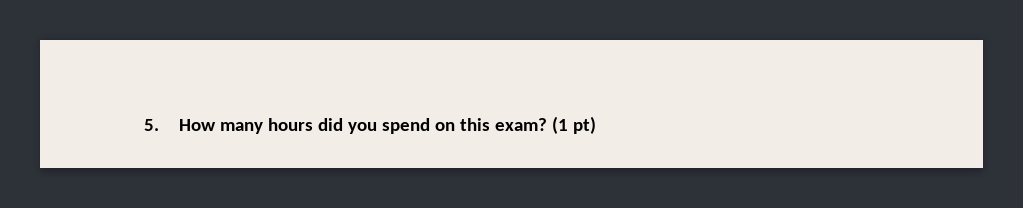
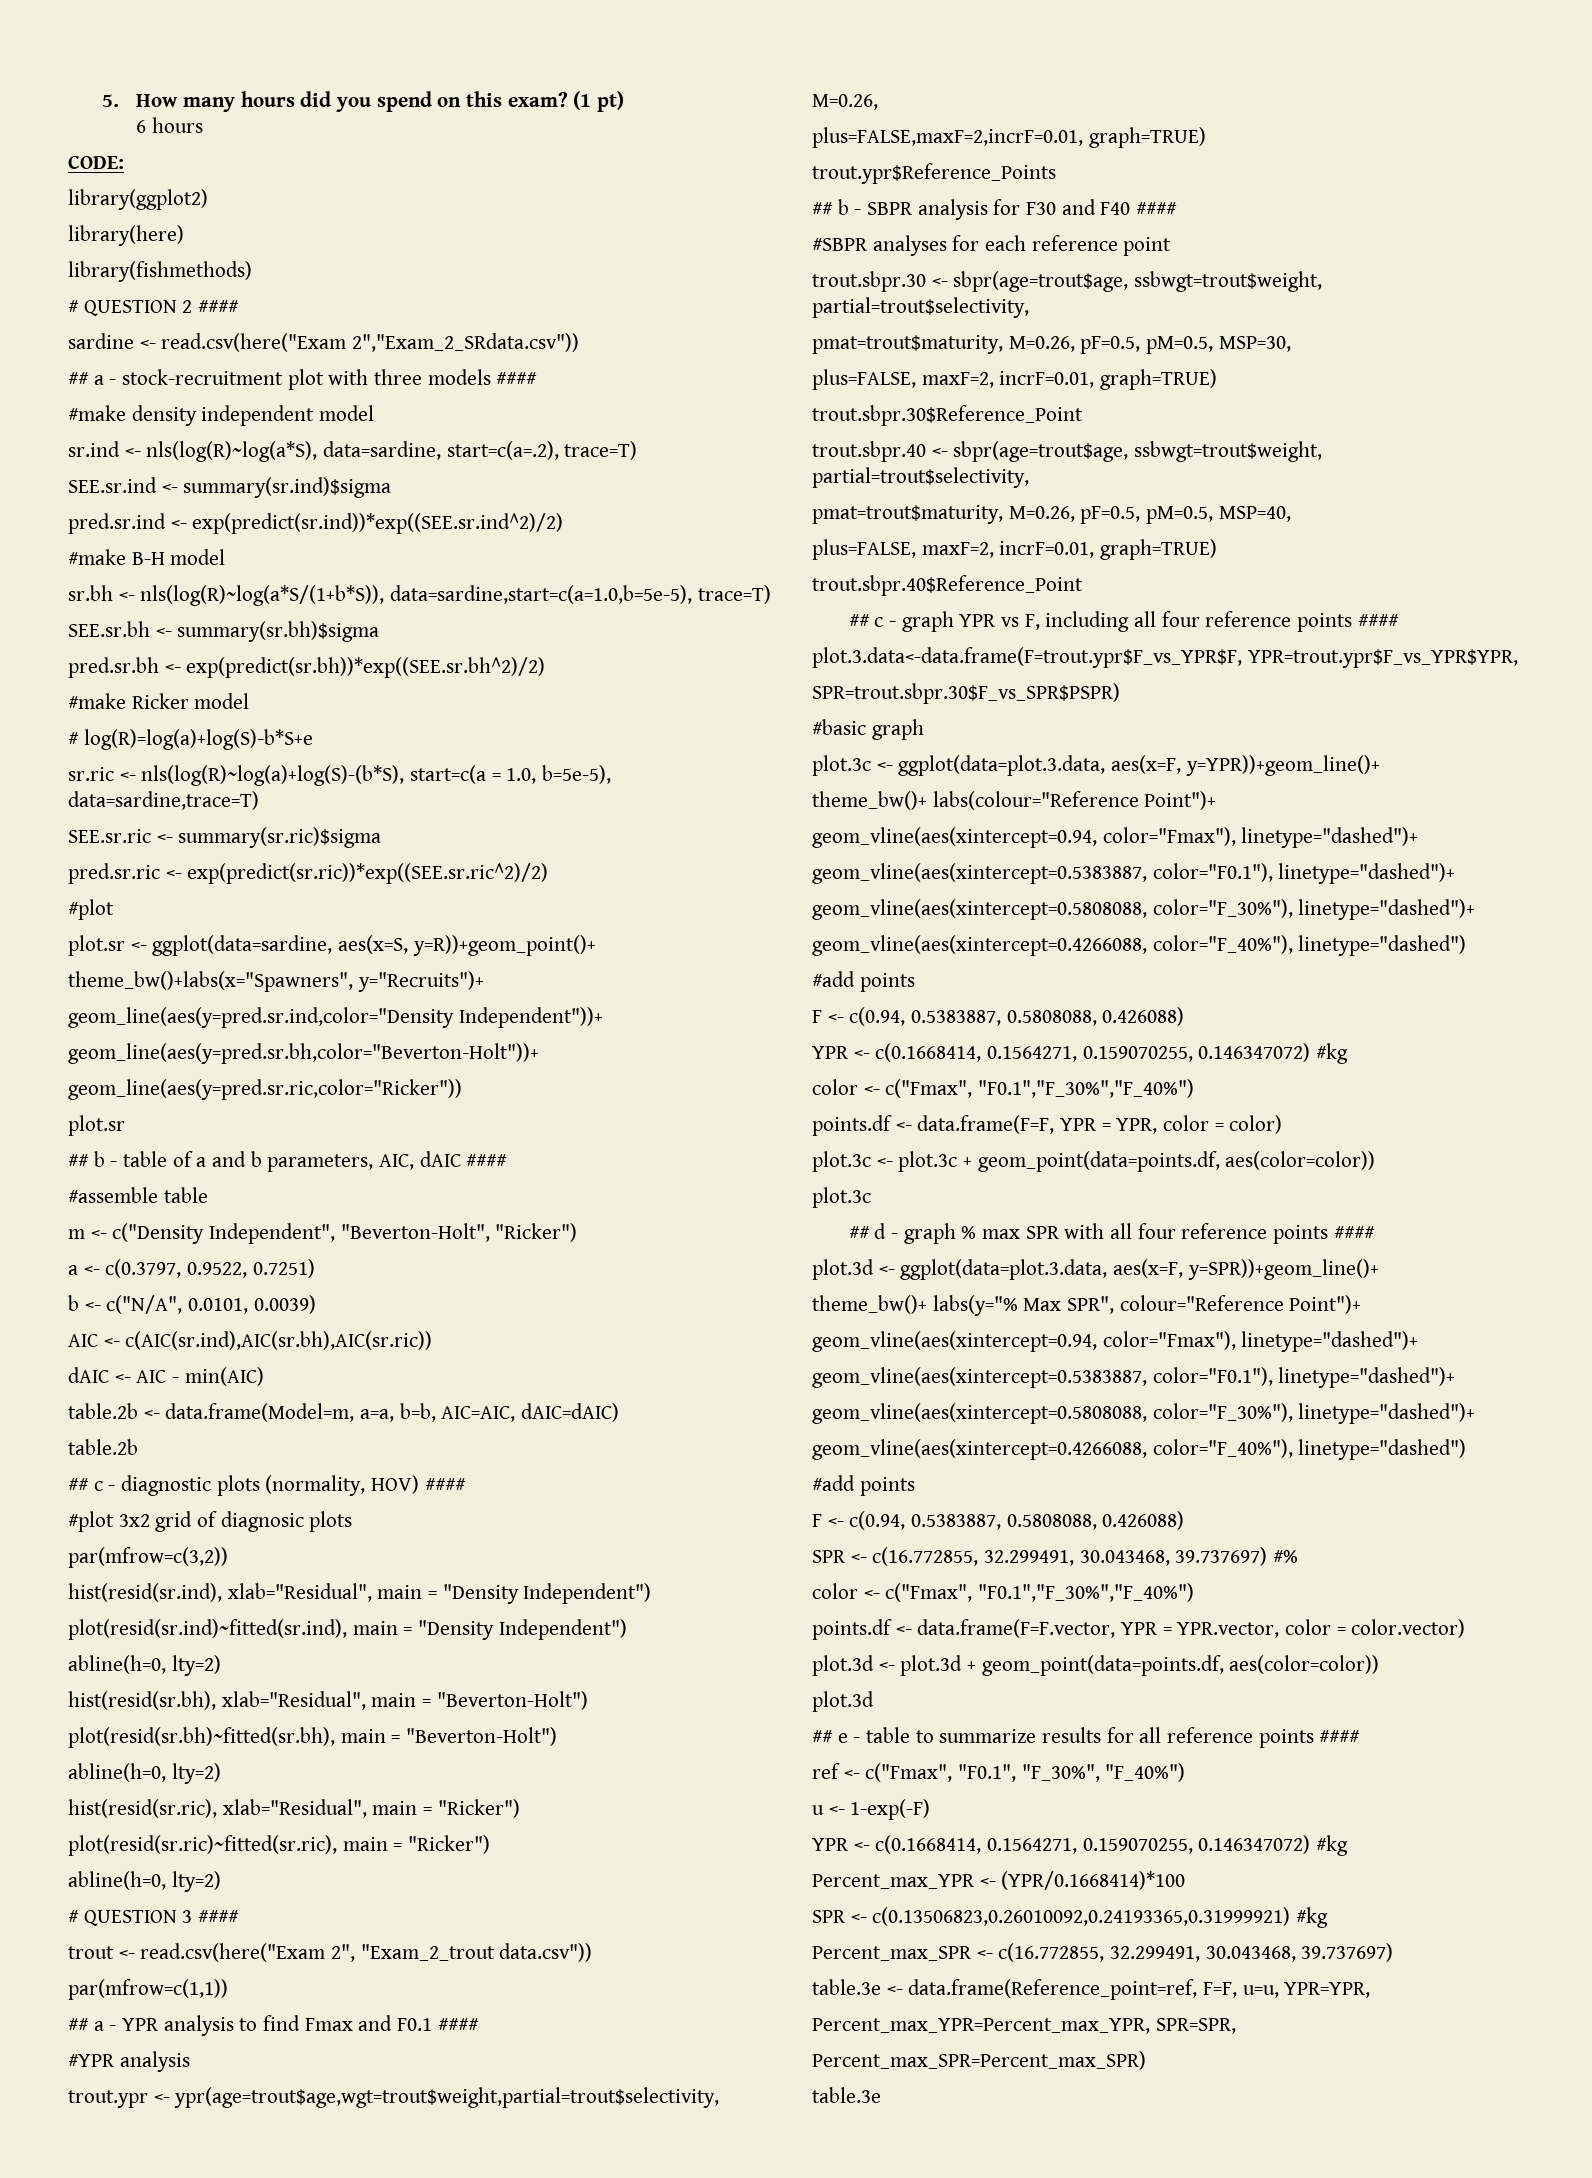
+ 6 hours
+ CODE:
+ library(ggplot2)
+ library(here)
+ library(fishmethods)
+ # QUESTION 2 ####
+ sardine <- read.csv(here("Exam 2","Exam_2_SRdata.csv"))
+ ## a - stock-recruitment plot with three models ####
+ #make density independent model
+ sr.ind <- nls(log(R)~log(a*S), data=sardine, start=c(a=.2), trace=T)
+ SEE.sr.ind <- summary(sr.ind)$sigma
+ pred.sr.ind <- exp(predict(sr.ind))*exp((SEE.sr.ind^2)/2)
+ #make B-H model
+ sr.bh <- nls(log(R)~log(a*S/(1+b*S)), data=sardine,start=c(a=1.0,b=5e-5), trace=T)
+ SEE.sr.bh <- summary(sr.bh)$sigma
+ pred.sr.bh <- exp(predict(sr.bh))*exp((SEE.sr.bh^2)/2)
+ #make Ricker model
+ # log(R)=log(a)+log(S)-b*S+e
+ sr.ric <- nls(log(R)~log(a)+log(S)-(b*S), start=c(a = 1.0, b=5e-5), data=sardine,trace=T)
+ SEE.sr.ric <- summary(sr.ric)$sigma
+ pred.sr.ric <- exp(predict(sr.ric))*exp((SEE.sr.ric^2)/2)
+ #plot
+ plot.sr <- ggplot(data=sardine, aes(x=S, y=R))+geom_point()+
+ theme_bw()+labs(x="Spawners", y="Recruits")+
+ geom_line(aes(y=pred.sr.ind,color="Density Independent"))+
+ geom_line(aes(y=pred.sr.bh,color="Beverton-Holt"))+
+ geom_line(aes(y=pred.sr.ric,color="Ricker"))
+ plot.sr
+ ## b - table of a and b parameters, AIC, dAIC ####
+ #assemble table
+ m <- c("Density Independent", "Beverton-Holt", "Ricker")
+ a <- c(0.3797, 0.9522, 0.7251)
+ b <- c("N/A", 0.0101, 0.0039)
+ AIC <- c(AIC(sr.ind),AIC(sr.bh),AIC(sr.ric))
+ dAIC <- AIC - min(AIC)
+ table.2b <- data.frame(Model=m, a=a, b=b, AIC=AIC, dAIC=dAIC)
+ table.2b
+ ## c - diagnostic plots (normality, HOV) ####
+ #plot 3x2 grid of diagnosic plots
+ par(mfrow=c(3,2))
+ hist(resid(sr.ind), xlab="Residual", main = "Density Independent")
+ plot(resid(sr.ind)~fitted(sr.ind), main = "Density Independent")
+ abline(h=0, lty=2)
+ hist(resid(sr.bh), xlab="Residual", main = "Beverton-Holt")
+ plot(resid(sr.bh)~fitted(sr.bh), main = "Beverton-Holt")
+ abline(h=0, lty=2)
+ hist(resid(sr.ric), xlab="Residual", main = "Ricker")
+ plot(resid(sr.ric)~fitted(sr.ric), main = "Ricker")
+ abline(h=0, lty=2)
+ # QUESTION 3 ####
+ trout <- read.csv(here("Exam 2", "Exam_2_trout data.csv"))
+ par(mfrow=c(1,1))
+ ## a - YPR analysis to find Fmax and F0.1 ####
+ #YPR analysis
+ trout.ypr <- ypr(age=trout$age,wgt=trout$weight,partial=trout$selectivity, M=0.26,
+ plus=FALSE,maxF=2,incrF=0.01, graph=TRUE)
+ trout.ypr$Reference_Points
+ ## b - SBPR analysis for F30 and F40 ####
+ #SBPR analyses for each reference point
+ trout.sbpr.30 <- sbpr(age=trout$age, ssbwgt=trout$weight, partial=trout$selectivity,
+ pmat=trout$maturity, M=0.26, pF=0.5, pM=0.5, MSP=30,
+ plus=FALSE, maxF=2, incrF=0.01, graph=TRUE)
+ trout.sbpr.30$Reference_Point
+ trout.sbpr.40 <- sbpr(age=trout$age, ssbwgt=trout$weight, partial=trout$selectivity,
+ pmat=trout$maturity, M=0.26, pF=0.5, pM=0.5, MSP=40,
+ plus=FALSE, maxF=2, incrF=0.01, graph=TRUE)
+ trout.sbpr.40$Reference_Point
+ ## c - graph YPR vs F, including all four reference points ####
+ plot.3.data<-data.frame(F=trout.ypr$F_vs_YPR$F, YPR=trout.ypr$F_vs_YPR$YPR,
+ SPR=trout.sbpr.30$F_vs_SPR$PSPR)
+ #basic graph
+ plot.3c <- ggplot(data=plot.3.data, aes(x=F, y=YPR))+geom_line()+
+ theme_bw()+ labs(colour="Reference Point")+
+ geom_vline(aes(xintercept=0.94, color="Fmax"), linetype="dashed")+
+ geom_vline(aes(xintercept=0.5383887, color="F0.1"), linetype="dashed")+
+ geom_vline(aes(xintercept=0.5808088, color="F_30%"), linetype="dashed")+
+ geom_vline(aes(xintercept=0.4266088, color="F_40%"), linetype="dashed")
+ #add points
+ F <- c(0.94, 0.5383887, 0.5808088, 0.426088)
+ YPR <- c(0.1668414, 0.1564271, 0.159070255, 0.146347072) #kg
+ color <- c("Fmax", "F0.1","F_30%","F_40%")
+ points.df <- data.frame(F=F, YPR = YPR, color = color)
+ plot.3c <- plot.3c + geom_point(data=points.df, aes(color=color))
+ plot.3c
+ ## d - graph % max SPR with all four reference points ####
+ plot.3d <- ggplot(data=plot.3.data, aes(x=F, y=SPR))+geom_line()+
+ theme_bw()+ labs(y="% Max SPR", colour="Reference Point")+
+ geom_vline(aes(xintercept=0.94, color="Fmax"), linetype="dashed")+
+ geom_vline(aes(xintercept=0.5383887, color="F0.1"), linetype="dashed")+
+ geom_vline(aes(xintercept=0.5808088, color="F_30%"), linetype="dashed")+
+ geom_vline(aes(xintercept=0.4266088, color="F_40%"), linetype="dashed")
+ #add points
+ F <- c(0.94, 0.5383887, 0.5808088, 0.426088)
+ SPR <- c(16.772855, 32.299491, 30.043468, 39.737697) #%
+ color <- c("Fmax", "F0.1","F_30%","F_40%")
+ points.df <- data.frame(F=F.vector, YPR = YPR.vector, color = color.vector)
+ plot.3d <- plot.3d + geom_point(data=points.df, aes(color=color))
+ plot.3d
+ ## e - table to summarize results for all reference points ####
+ ref <- c("Fmax", "F0.1", "F_30%", "F_40%")
+ u <- 1-exp(-F)
+ YPR <- c(0.1668414, 0.1564271, 0.159070255, 0.146347072) #kg
+ Percent_max_YPR <- (YPR/0.1668414)*100
+ SPR <- c(0.13506823,0.26010092,0.24193365,0.31999921) #kg
+ Percent_max_SPR <- c(16.772855, 32.299491, 30.043468, 39.737697)
+ table.3e <- data.frame(Reference_point=ref, F=F, u=u, YPR=YPR,
+ Percent_max_YPR=Percent_max_YPR, SPR=SPR,
+ Percent_max_SPR=Percent_max_SPR)
+ table.3e

